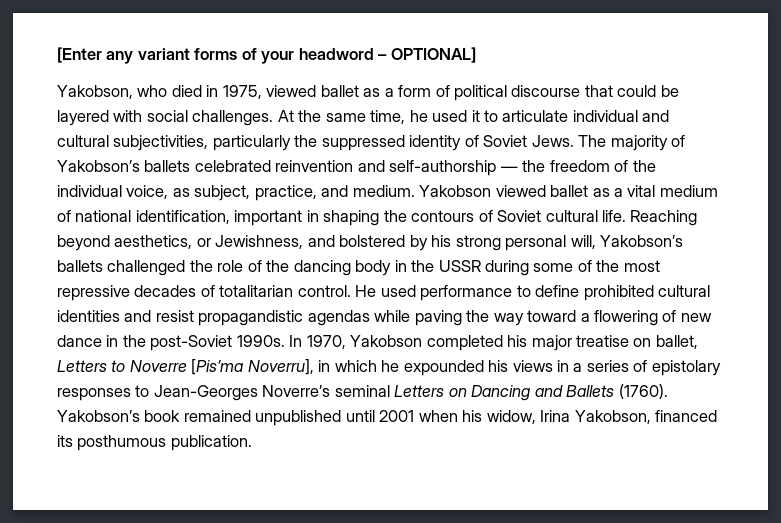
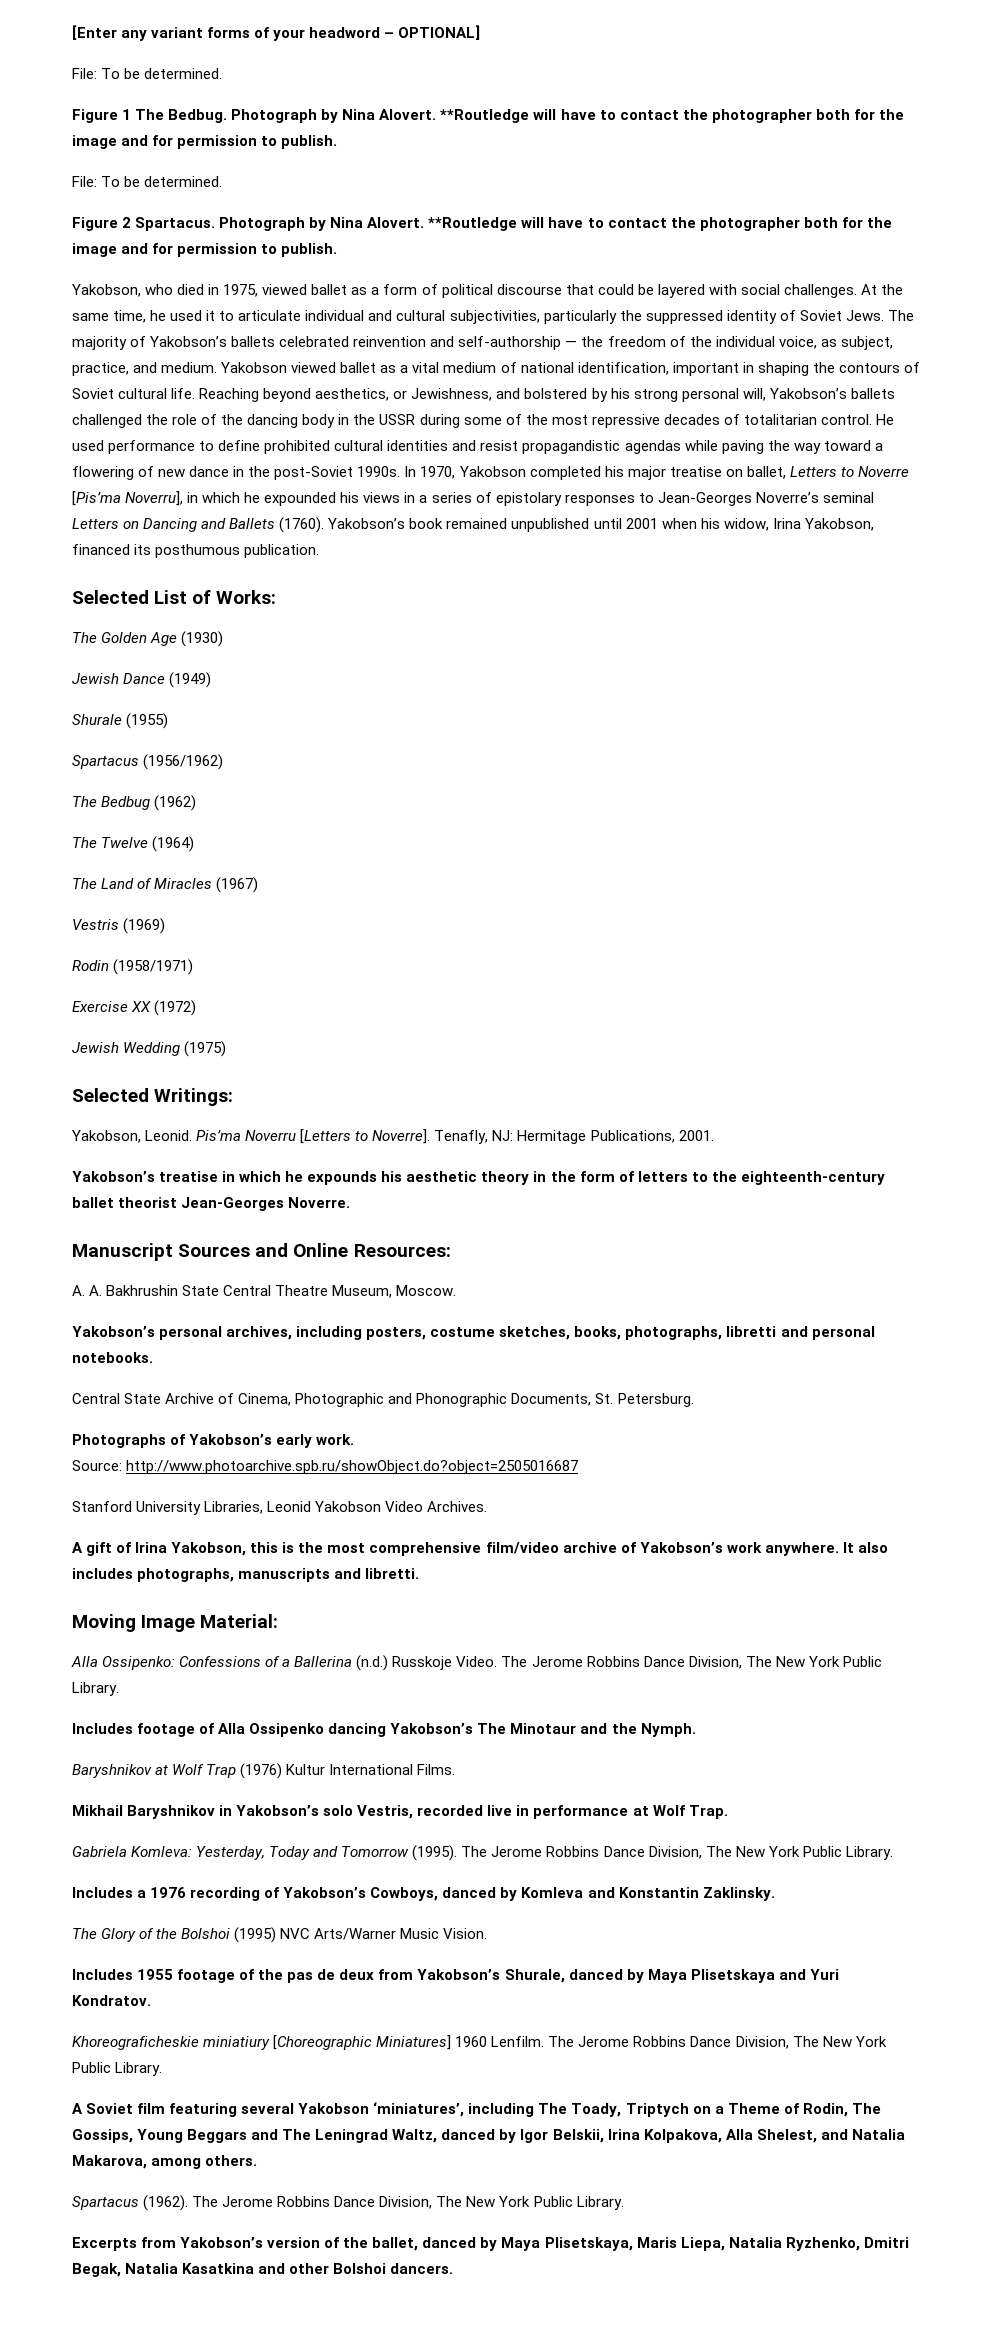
  [Enter any variant forms of your headword – OPTIONAL]
+ File: To be determined.
+ Figure 1 The Bedbug. Photograph by Nina Alovert. **Routledge will have to contact the photographer both for the image and for permission to publish.
+ File: To be determined.
+ Figure 2 Spartacus. Photograph by Nina Alovert. **Routledge will have to contact the photographer both for the image and for permission to publish.
+ Selected List of Works:
+ The Golden Age (1930)
+ Jewish Dance (1949)
+ Shurale (1955)
+ Spartacus (1956/1962)
+ The Bedbug (1962)
+ The Twelve (1964)
+ The Land of Miracles (1967)
+ Vestris (1969)
+ Rodin (1958/1971)
+ Exercise XX (1972)
+ Jewish Wedding (1975)
+ Selected Writings:
+ Yakobson, Leonid. Pis’ma Noverru [Letters to Noverre]. Tenafly, NJ: Hermitage Publications, 2001.
+ Yakobson’s treatise in which he expounds his aesthetic theory in the form of letters to the eighteenth-century ballet theorist Jean-Georges Noverre.
+ Manuscript Sources and Online Resources:
+ A. A. Bakhrushin State Central Theatre Museum, Moscow.
+ Yakobson’s personal archives, including posters, costume sketches, books, photographs, libretti and personal notebooks.
+ Central State Archive of Cinema, Photographic and Phonographic Documents, St. Petersburg.
+ Photographs of Yakobson’s early work.
+ Source: http://www.photoarchive.spb.ru/showObject.do?object=2505016687
+ Stanford University Libraries, Leonid Yakobson Video Archives.
+ A gift of Irina Yakobson, this is the most comprehensive film/video archive of Yakobson’s work anywhere. It also includes photographs, manuscripts and libretti.
+ Moving Image Material:
+ Alla Ossipenko: Confessions of a Ballerina (n.d.) Russkoje Video. The Jerome Robbins Dance Division, The New York Public Library.
+ Includes footage of Alla Ossipenko dancing Yakobson’s The Minotaur and the Nymph.
+ Baryshnikov at Wolf Trap (1976) Kultur International Films.
+ Mikhail Baryshnikov in Yakobson’s solo Vestris, recorded live in performance at Wolf Trap.
+ Gabriela Komleva: Yesterday, Today and Tomorrow (1995). The Jerome Robbins Dance Division, The New York Public Library.
+ Includes a 1976 recording of Yakobson’s Cowboys, danced by Komleva and Konstantin Zaklinsky.
+ The Glory of the Bolshoi (1995) NVC Arts/Warner Music Vision.
+ Includes 1955 footage of the pas de deux from Yakobson’s Shurale, danced by Maya Plisetskaya and Yuri Kondratov.
+ Khoreograficheskie miniatiury [Choreographic Miniatures] 1960 Lenfilm. The Jerome Robbins Dance Division, The New York Public Library.
+ A Soviet film featuring several Yakobson ‘miniatures’, including The Toady, Triptych on a Theme of Rodin, The Gossips, Young Beggars and The Leningrad Waltz, danced by Igor Belskii, Irina Kolpakova, Alla Shelest, and Natalia Makarova, among others.
+ Spartacus (1962). The Jerome Robbins Dance Division, The New York Public Library.
+ Excerpts from Yakobson’s version of the ballet, danced by Maya Plisetskaya, Maris Liepa, Natalia Ryzhenko, Dmitri Begak, Natalia Kasatkina and other Bolshoi dancers.

